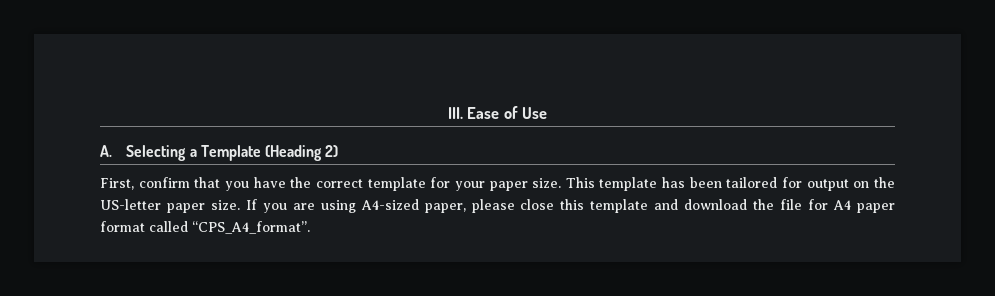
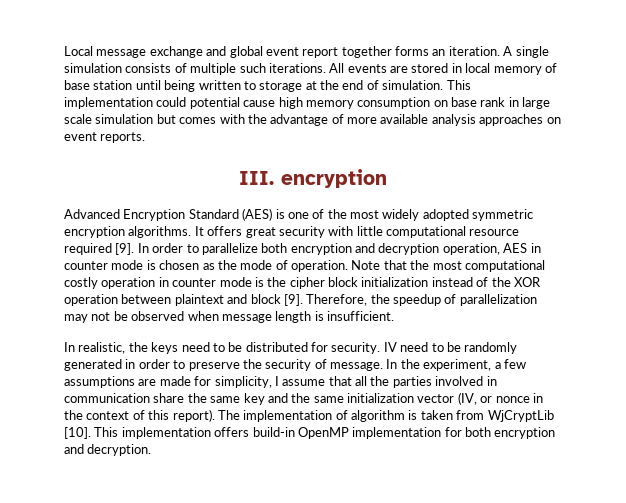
- III. Ease of Use
- A. Selecting a Template (Heading 2)
- First, confirm that you have the correct template for your paper size. This template has been tailored for output on the US-letter paper size. If you are using A4-sized paper, please close this template and download the file for A4 paper format called “CPS_A4_format”.
+ Local message exchange and global event report together forms an iteration. A single simulation consists of multiple such iterations. All events are stored in local memory of base station until being written to storage at the end of simulation. This implementation could potential cause high memory consumption on base rank in large scale simulation but comes with the advantage of more available analysis approaches on event reports.
+ III. encryption
+ Advanced Encryption Standard (AES) is one of the most widely adopted symmetric encryption algorithms. It offers great security with little computational resource required [9]. In order to parallelize both encryption and decryption operation, AES in counter mode is chosen as the mode of operation. Note that the most computational costly operation in counter mode is the cipher block initialization instead of the XOR operation between plaintext and block [9]. Therefore, the speedup of parallelization may not be observed when message length is insufficient.
+ In realistic, the keys need to be distributed for security. IV need to be randomly generated in order to preserve the security of message. In the experiment, a few assumptions are made for simplicity, I assume that all the parties involved in communication share the same key and the same initialization vector (IV, or nonce in the context of this report). The implementation of algorithm is taken from WjCryptLib [10]. This implementation offers build-in OpenMP implementation for both encryption and decryption.

